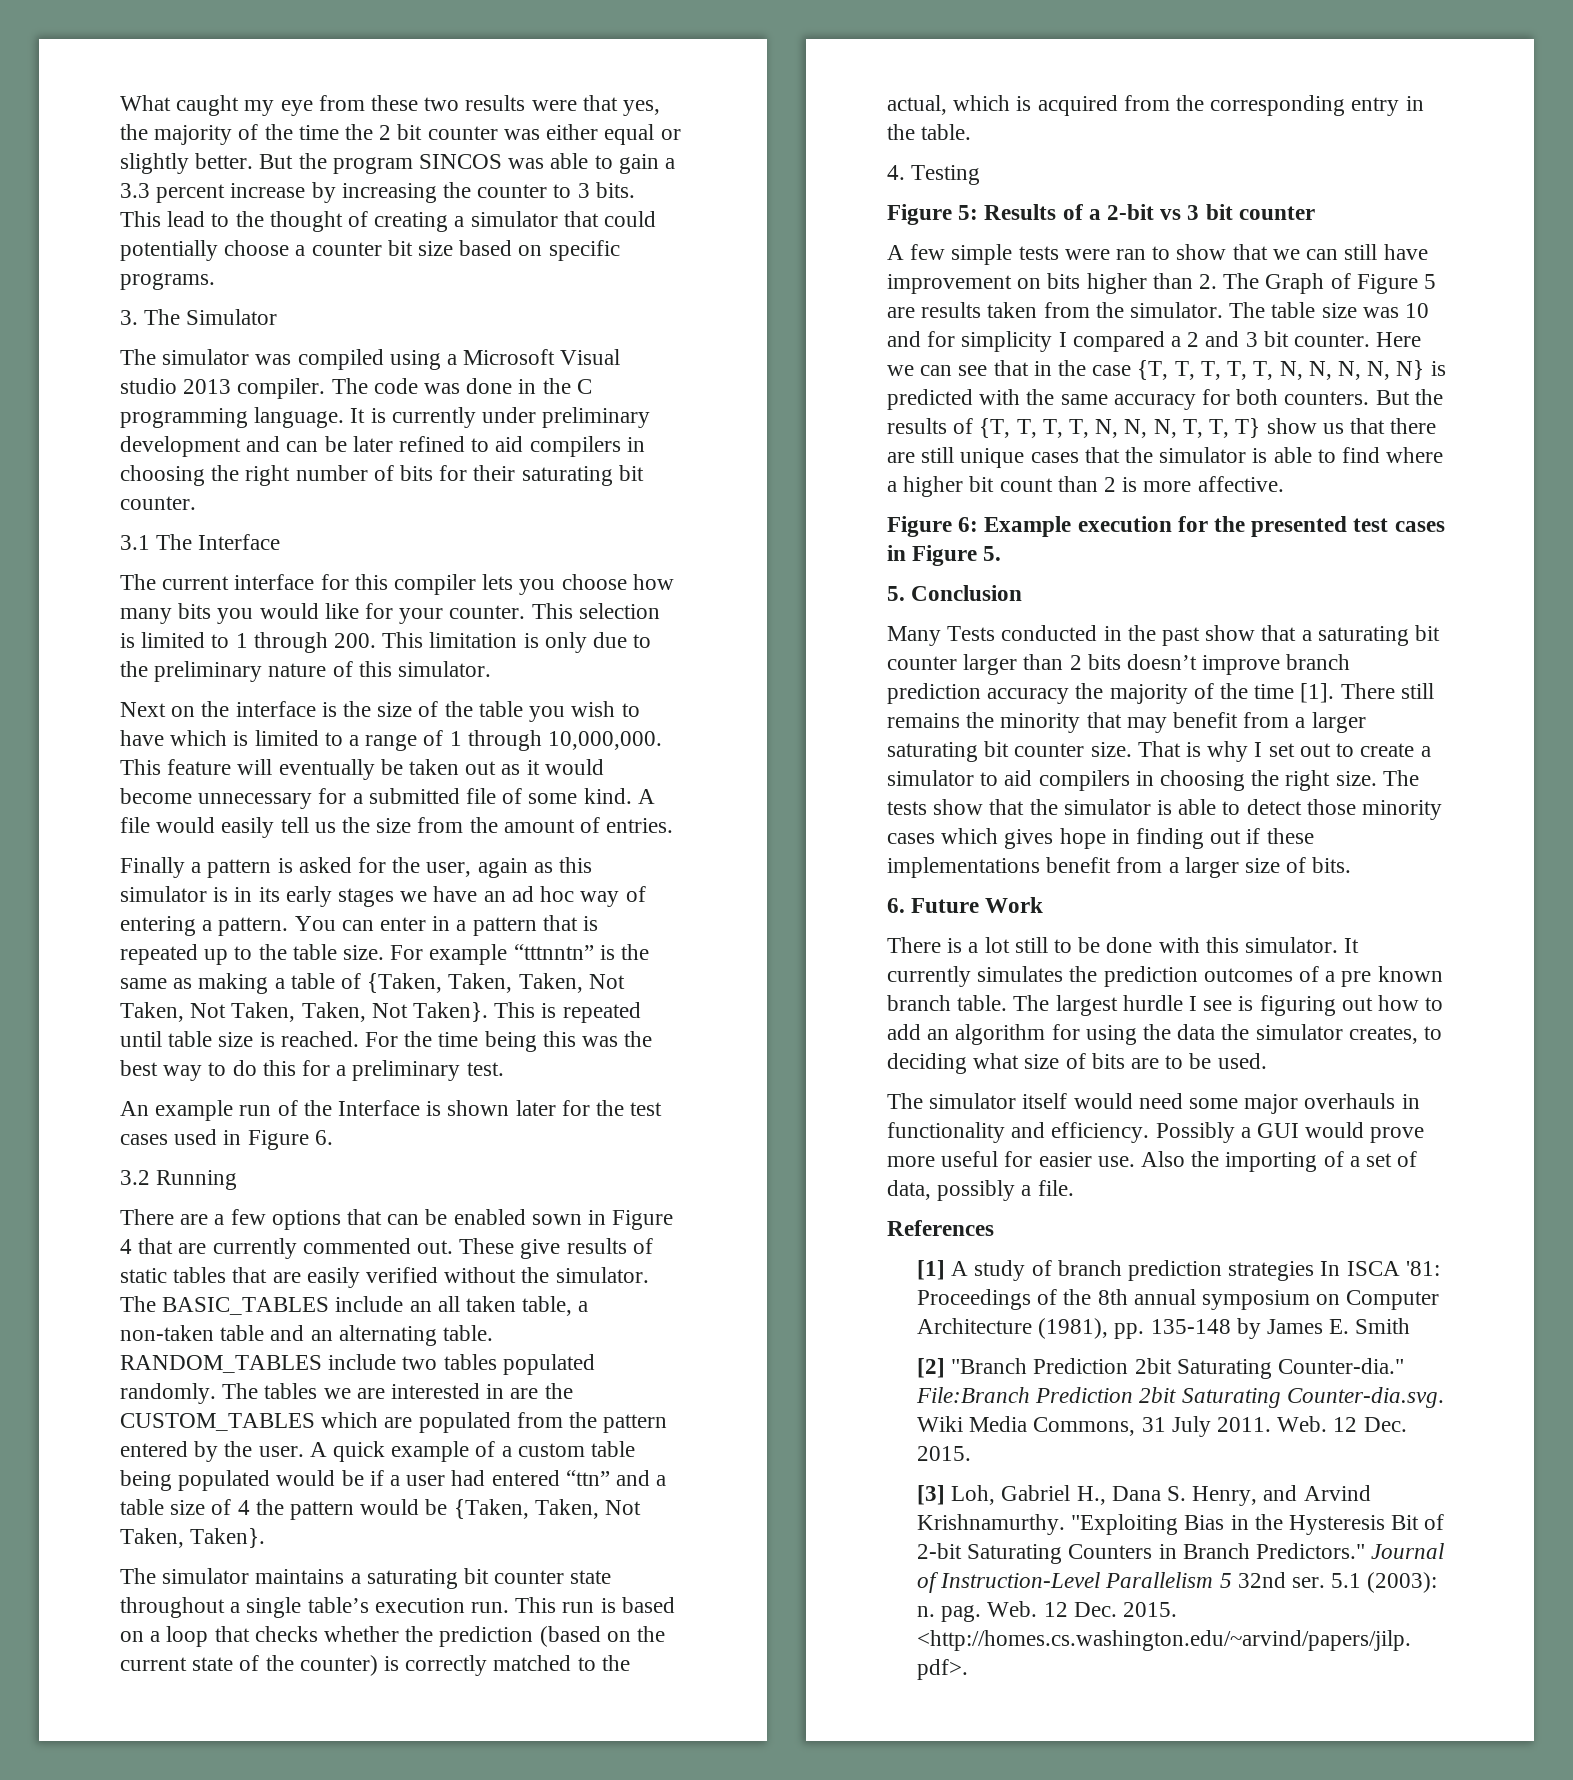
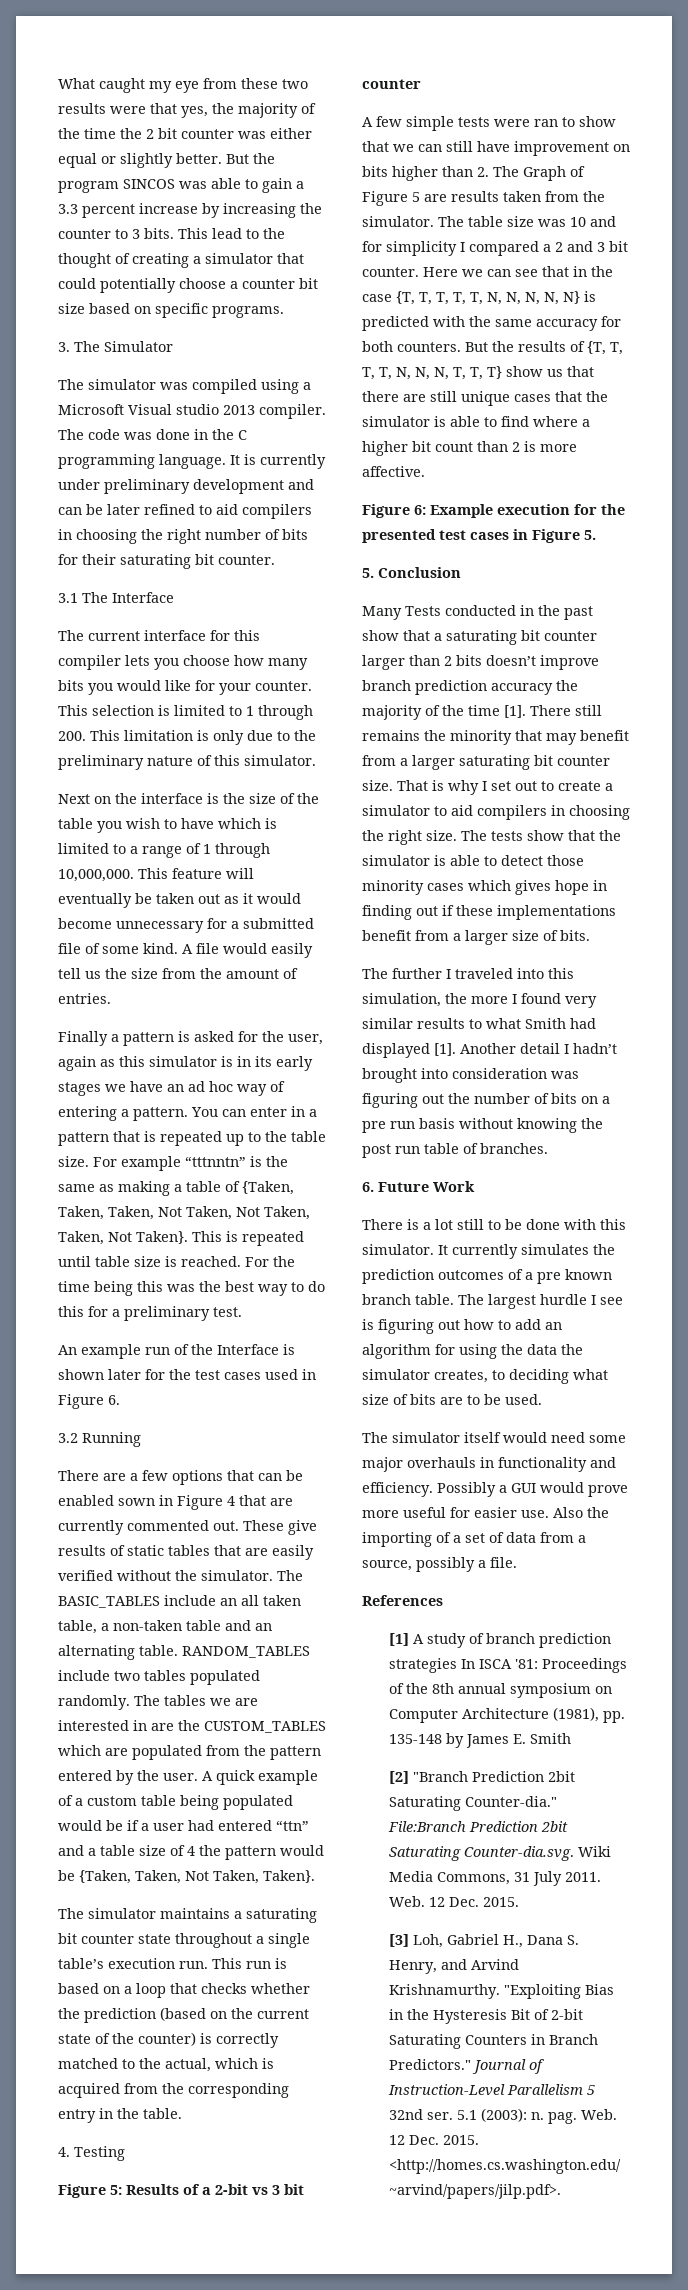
+ The further I traveled into this simulation, the more I found very similar results to what Smith had displayed [1]. Another detail I hadn’t brought into consideration was figuring out the number of bits on a pre run basis without knowing the post run table of branches.
- Also the importing of a set of data, possibly a file.
+ Also the importing of a set of data from a source, possibly a file.

